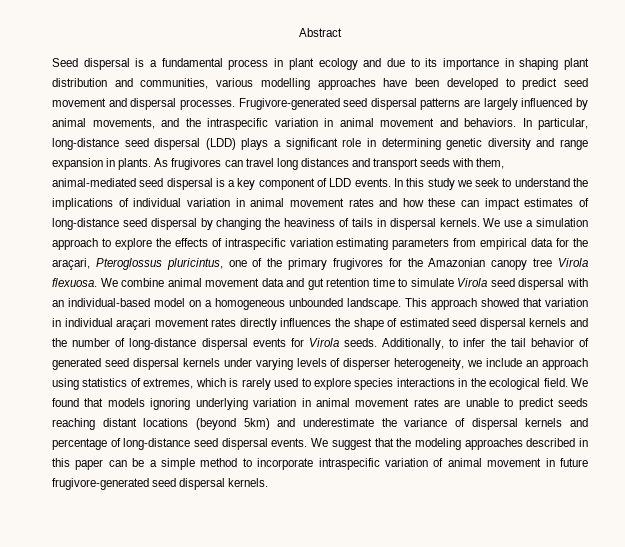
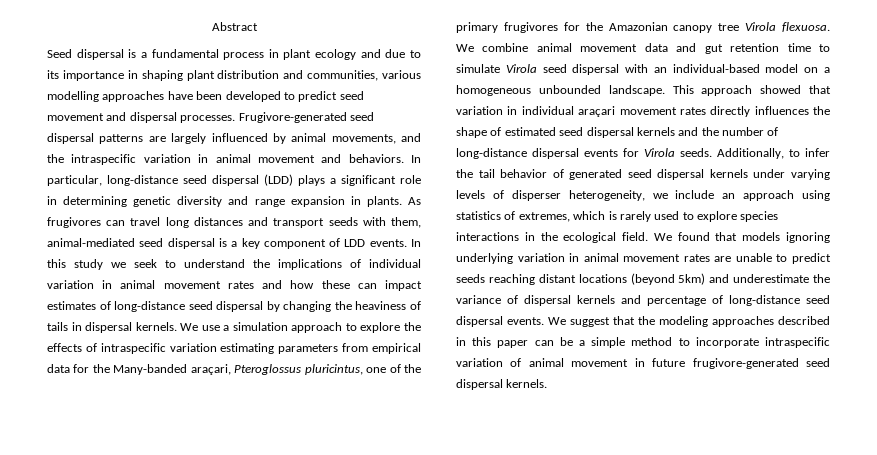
- We use a simulation approach to explore the effects of intraspecific variation estimating parameters from empirical data for the araçari, Pteroglossus pluricintus, one of the primary frugivores for the Amazonian canopy tree Virola flexuosa.
+ We use a simulation approach to explore the effects of intraspecific variation estimating parameters from empirical data for the Many-banded araçari, Pteroglossus pluricintus, one of the primary frugivores for the Amazonian canopy tree Virola flexuosa.

